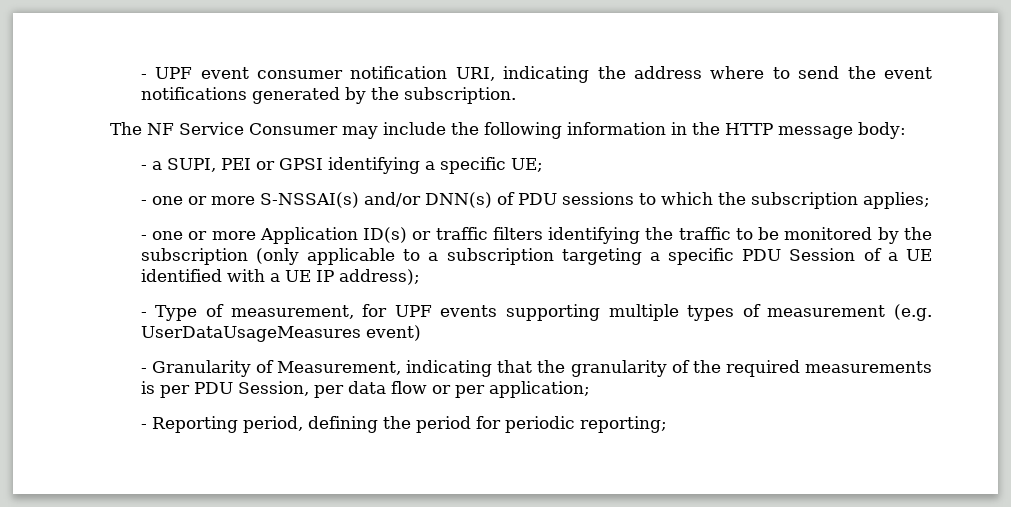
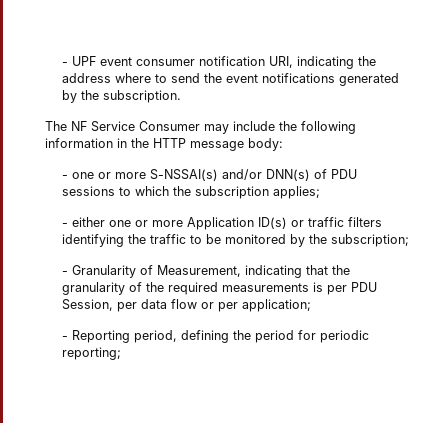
- - a SUPI, PEI or GPSI identifying a specific UE;
- - one or more Application ID(s) or traffic filters identifying the traffic to be monitored by the subscription (only applicable to a subscription targeting a specific PDU Session of a UE identified with a UE IP address);
- - Type of measurement, for UPF events supporting multiple types of measurement (e.g. UserDataUsageMeasures event)
+ - either one or more Application ID(s) or traffic filters identifying the traffic to be monitored by the subscription;

